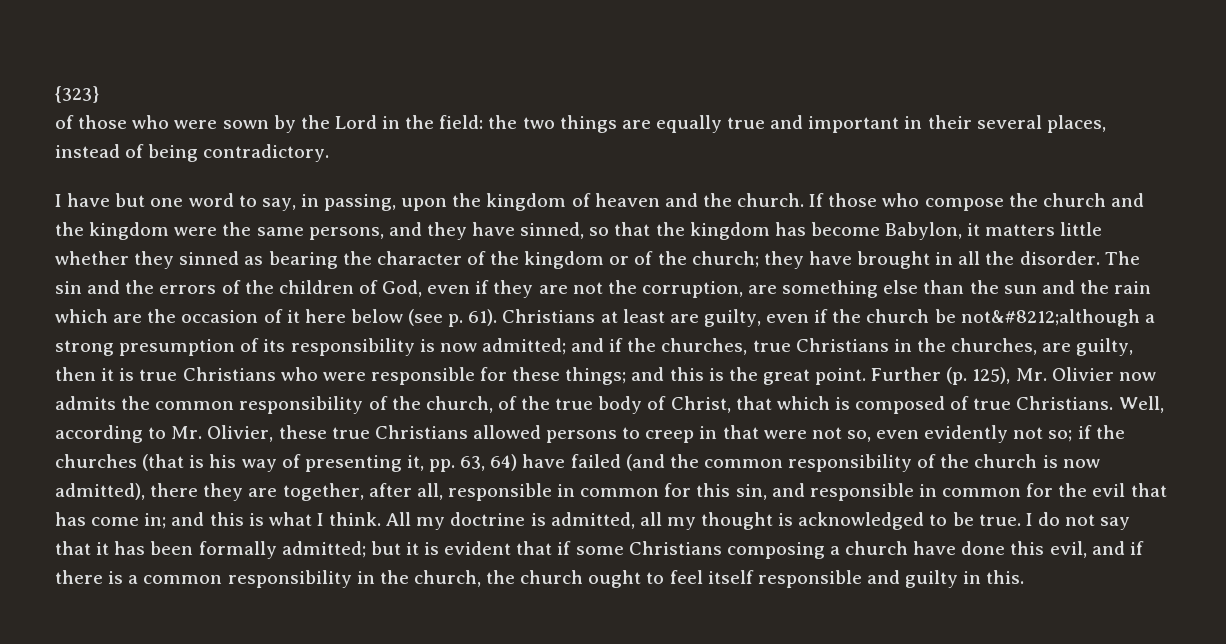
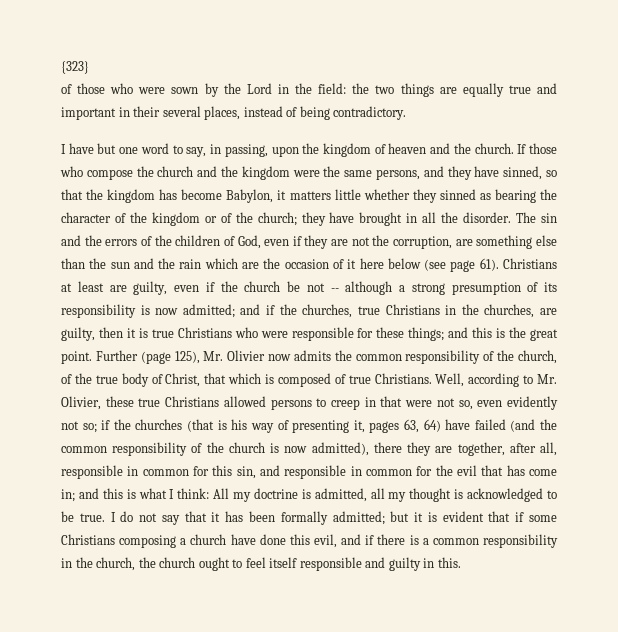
- The sin and the errors of the children of God, even if they are not the corruption, are something else than the sun and the rain which are the occasion of it here below (see p. 61).
+ The sin and the errors of the children of God, even if they are not the corruption, are something else than the sun and the rain which are the occasion of it here below (see page 61).
- Christians at least are guilty, even if the church be not&#8212;although a strong presumption of its responsibility is now admitted; and if the churches, true Christians in the churches, are guilty, then it is true Christians who were responsible for these things; and this is the great point.
+ Christians at least are guilty, even if the church be not -- although a strong presumption of its responsibility is now admitted; and if the churches, true Christians in the churches, are guilty, then it is true Christians who were responsible for these things; and this is the great point.
- Further (p. 125), Mr. Olivier now admits the common responsibility of the church, of the true body of Christ, that which is composed of true Christians.
+ Further (page 125), Mr. Olivier now admits the common responsibility of the church, of the true body of Christ, that which is composed of true Christians.
- if the churches (that is his way of presenting it, pp. 63, 64) have failed (and the common responsibility of the church is now admitted), there they are together, after all, responsible in common for this sin, and responsible in common for the evil that has come in;
+ if the churches (that is his way of presenting it, pages 63, 64) have failed (and the common responsibility of the church is now admitted), there they are together, after all, responsible in common for this sin, and responsible in common for the evil that has come in;
- and this is what I think.
+ and this is what I think:

